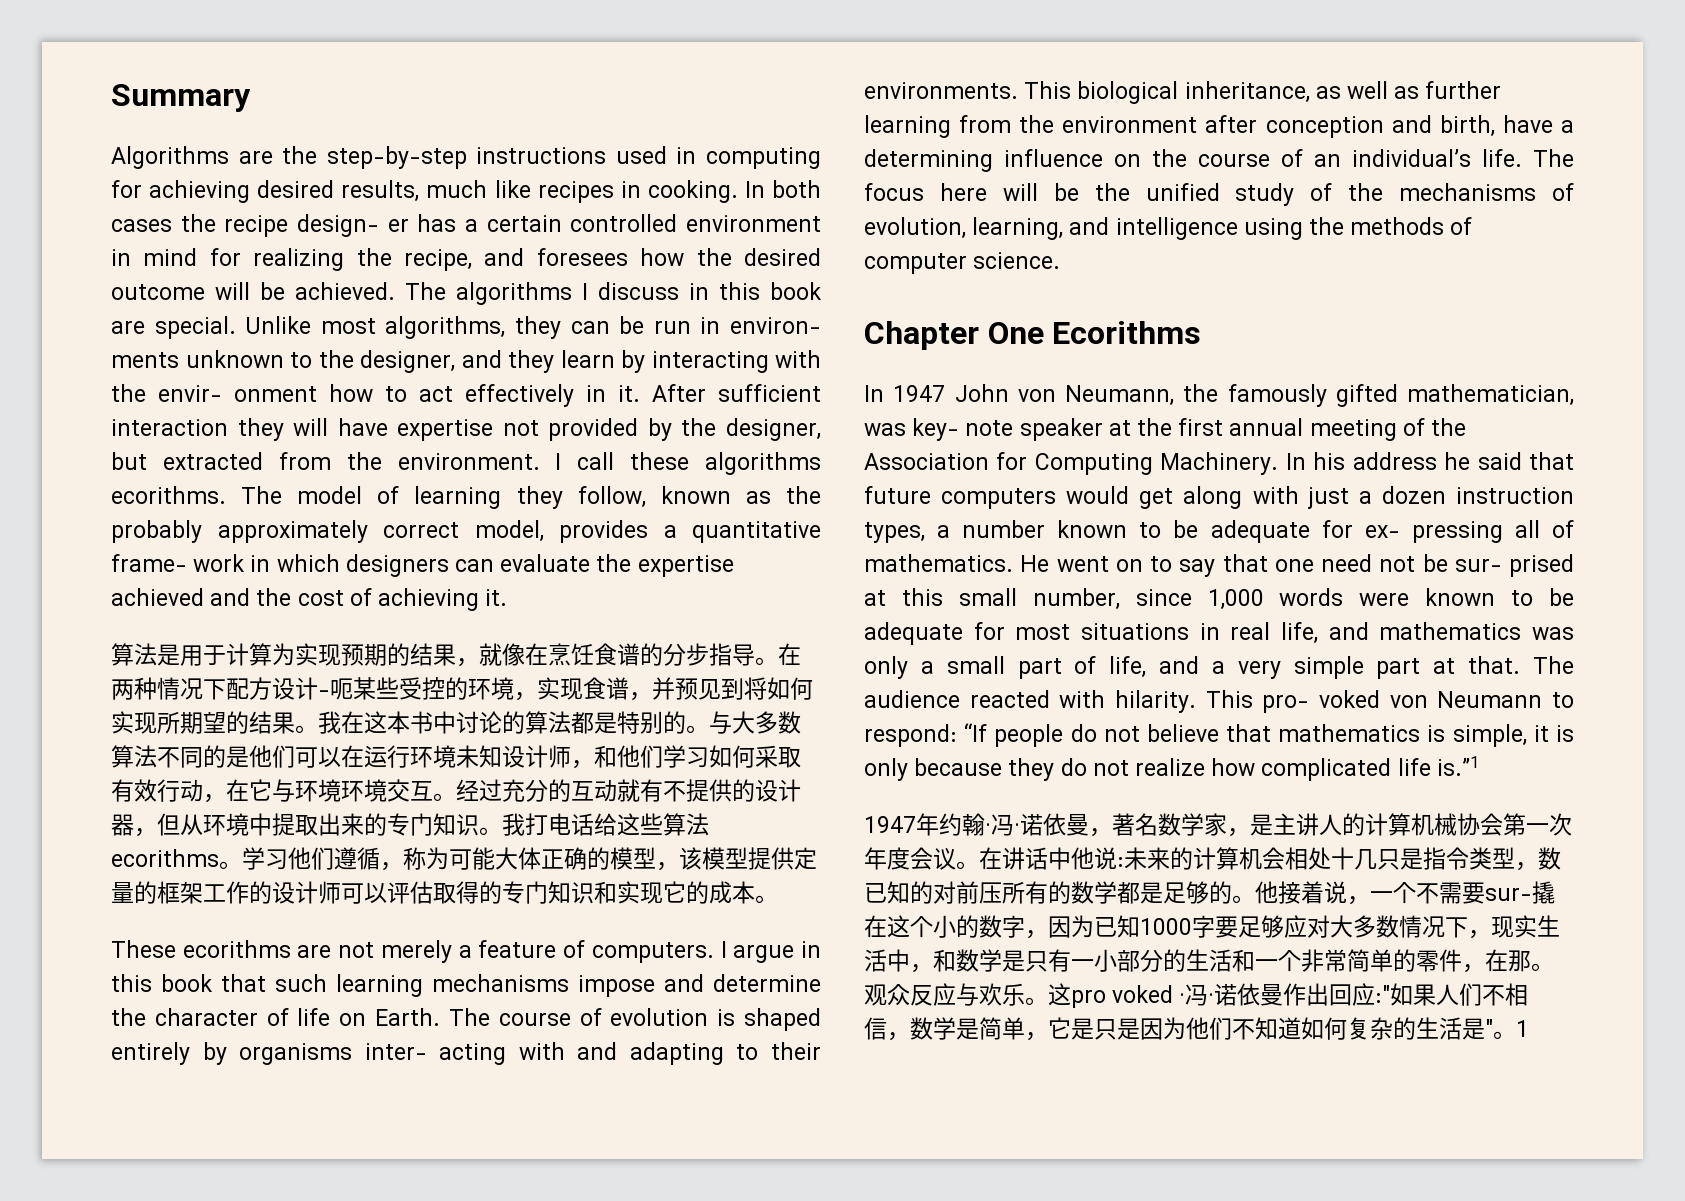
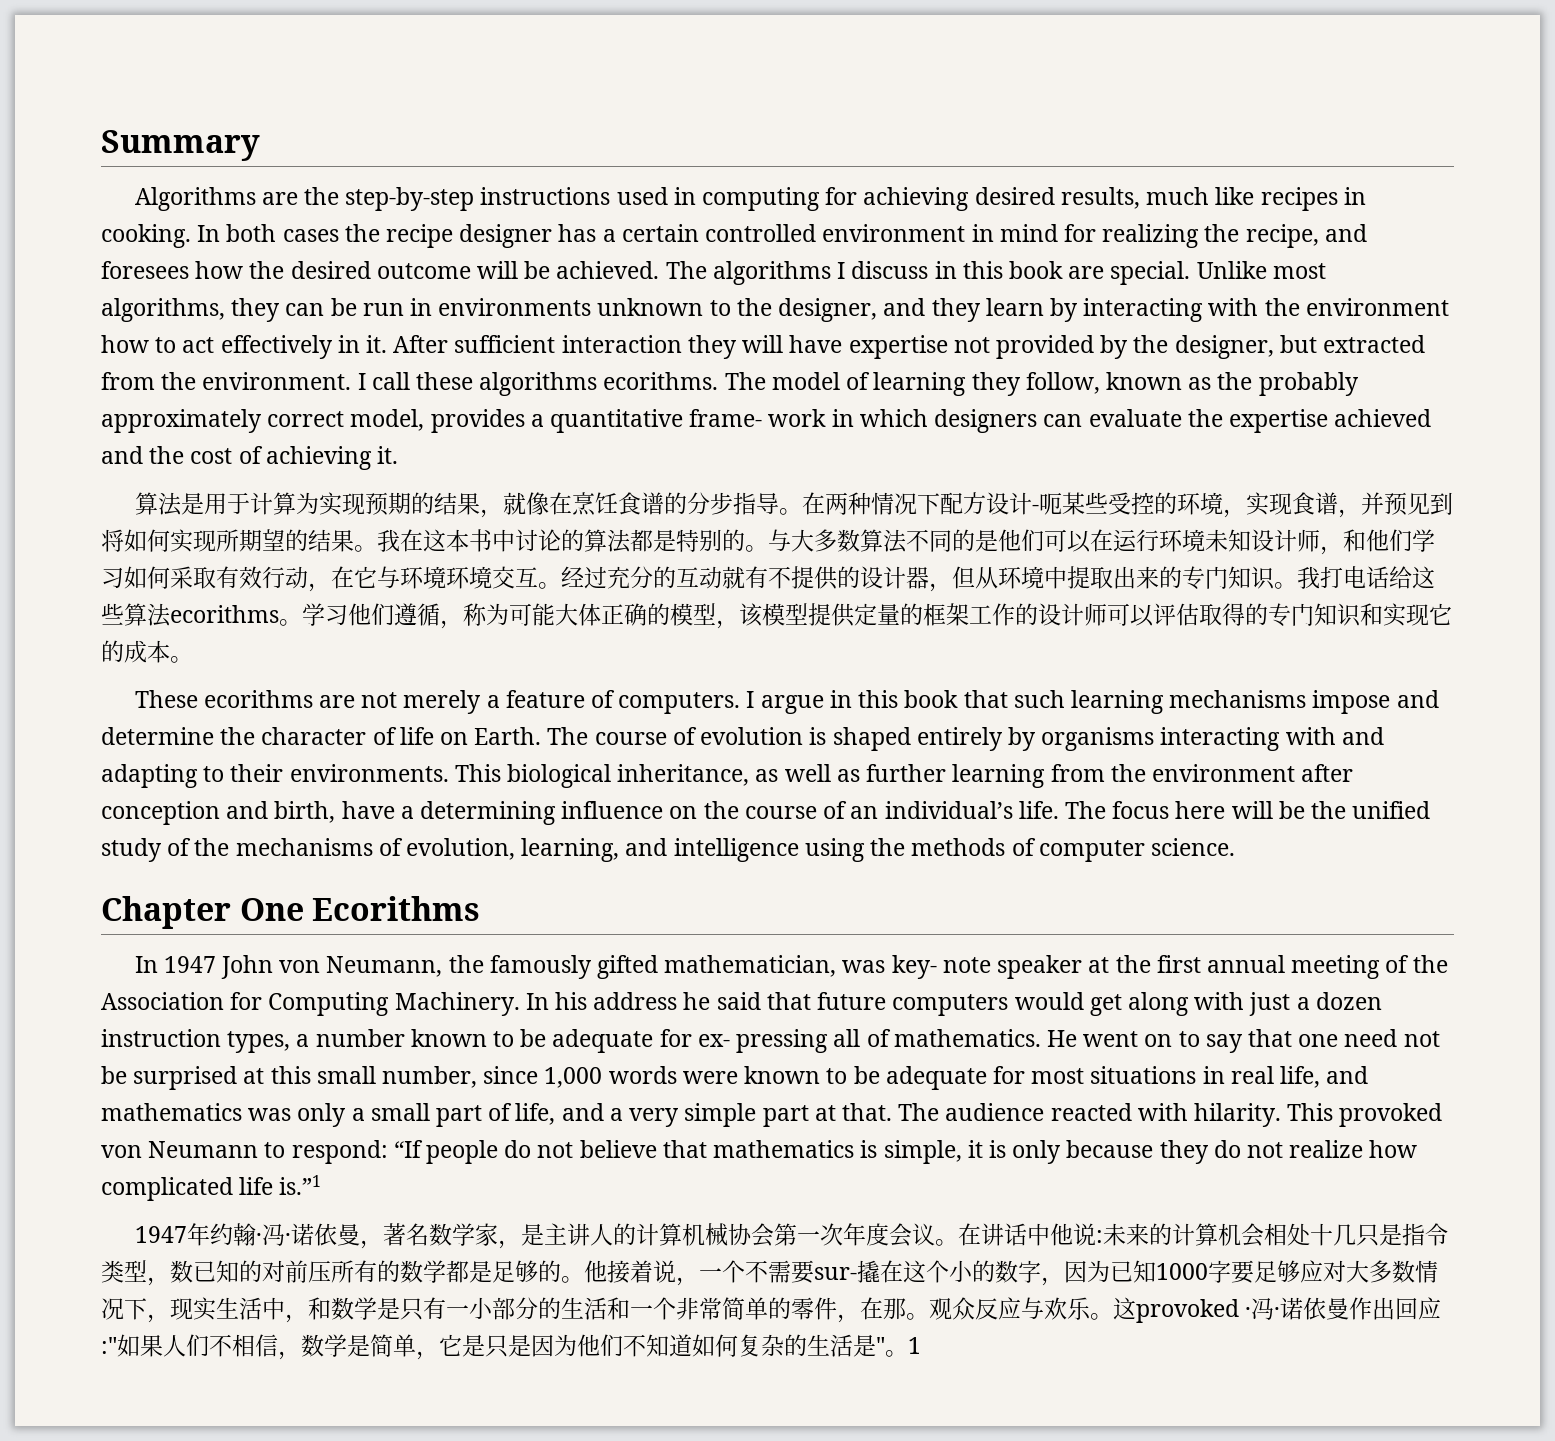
- In both cases the recipe design- er has a certain controlled environment in mind for realizing the recipe, and foresees how the desired outcome will be achieved.
+ In both cases the recipe designer has a certain controlled environment in mind for realizing the recipe, and foresees how the desired outcome will be achieved.
- Unlike most algorithms, they can be run in environ- ments unknown to the designer, and they learn by interacting with the envir- onment how to act effectively in it.
+ Unlike most algorithms, they can be run in environments unknown to the designer, and they learn by interacting with the environment how to act effectively in it.
- The course of evolution is shaped entirely by organisms inter- acting with and adapting to their environments.
+ The course of evolution is shaped entirely by organisms interacting with and adapting to their environments.
- He went on to say that one need not be sur- prised at this small number, since 1,000 words were known to be adequate for most situations in real life, and mathematics was only a small part of life, and a very simple part at that.
+ He went on to say that one need not be surprised at this small number, since 1,000 words were known to be adequate for most situations in real life, and mathematics was only a small part of life, and a very simple part at that.
- This pro- voked von Neumann to respond: “If people do not believe that mathematics is simple, it is only because they do not realize how complicated life is.”1
+ This provoked von Neumann to respond: “If people do not believe that mathematics is simple, it is only because they do not realize how complicated life is.”1
- 这pro voked ·冯·诺依曼作出回应:"如果人们不相信，数学是简单，它是只是因为他们不知道如何复杂的生活是"。
+ 这provoked ·冯·诺依曼作出回应:"如果人们不相信，数学是简单，它是只是因为他们不知道如何复杂的生活是"。

